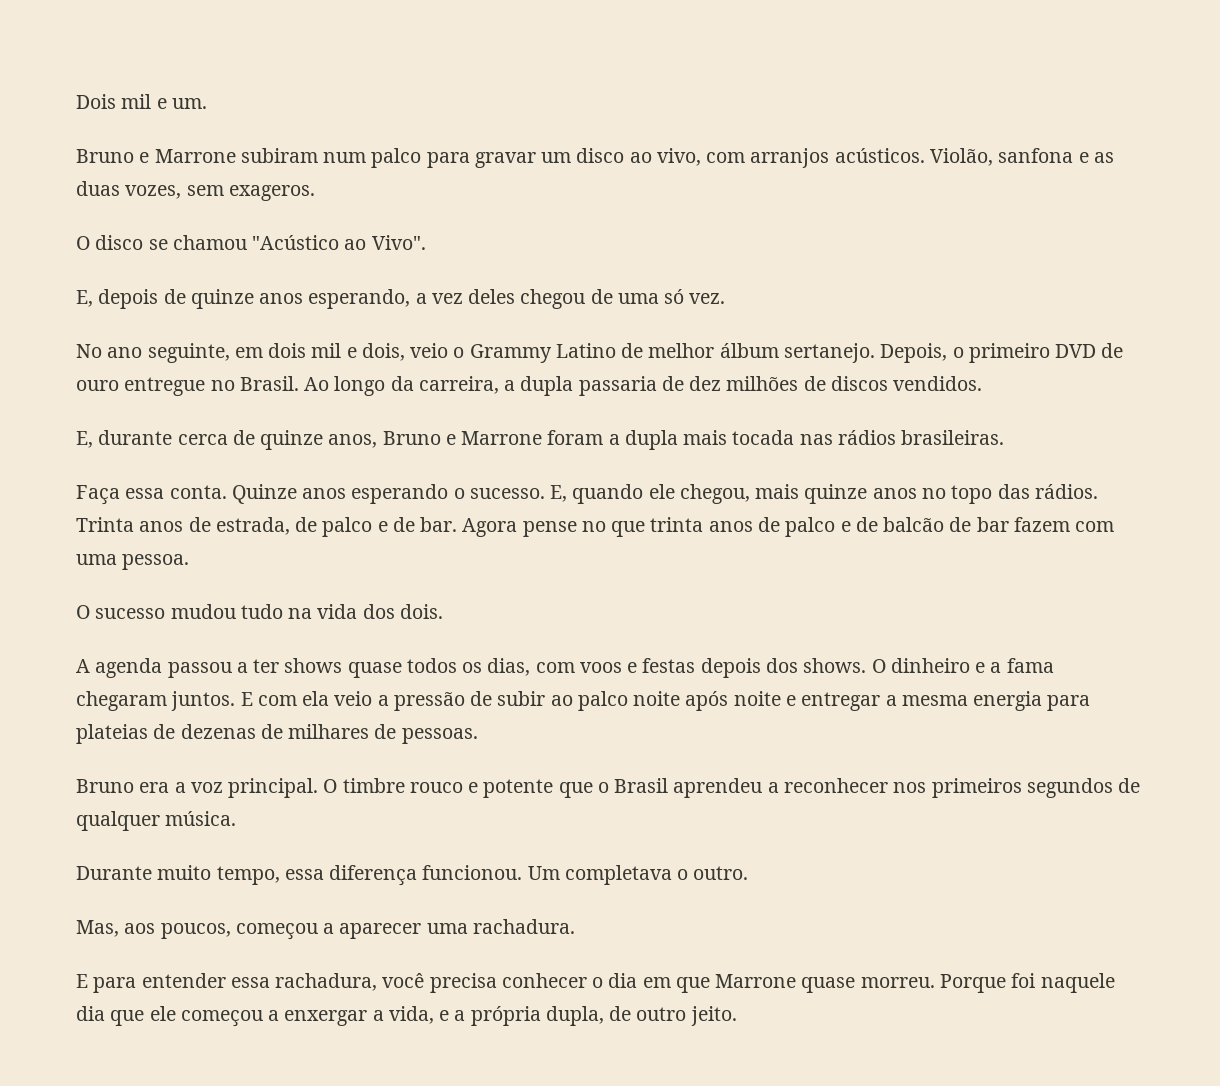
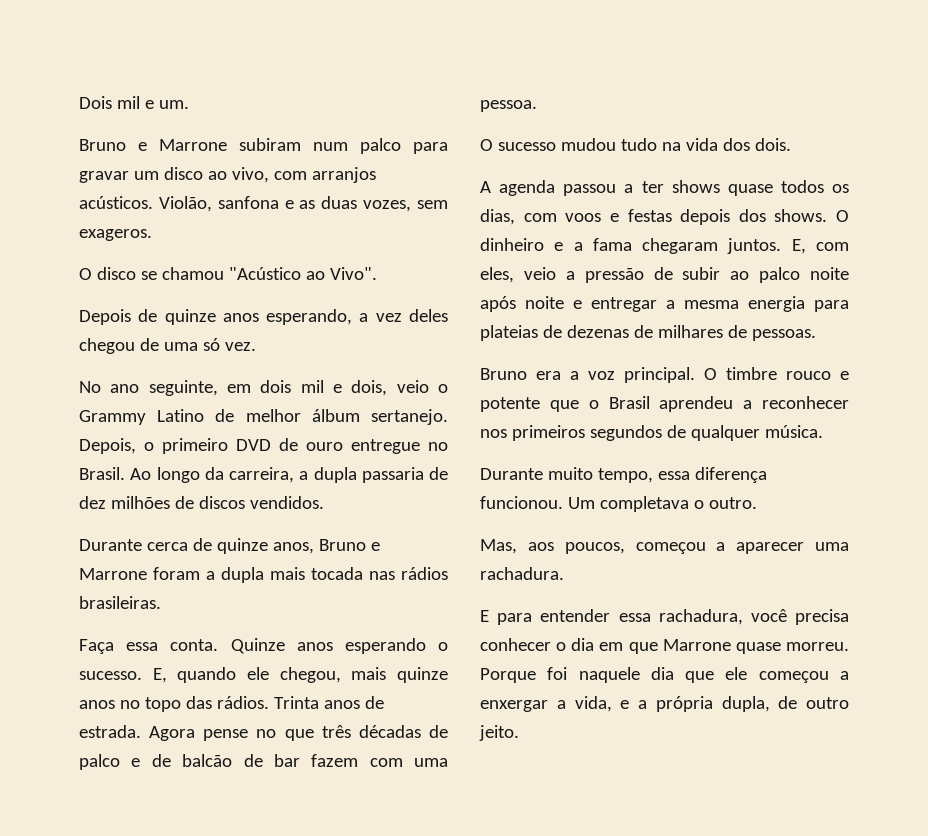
- E, depois de quinze anos esperando, a vez deles chegou de uma só vez.
+ Depois de quinze anos esperando, a vez deles chegou de uma só vez.
- E, durante cerca de quinze anos, Bruno e Marrone foram a dupla mais tocada nas rádios brasileiras.
+ Durante cerca de quinze anos, Bruno e Marrone foram a dupla mais tocada nas rádios brasileiras.
- Trinta anos de estrada, de palco e de bar.
+ Trinta anos de estrada.
- Agora pense no que trinta anos de palco e de balcão de bar fazem com uma pessoa.
+ Agora pense no que três décadas de palco e de balcão de bar fazem com uma pessoa.
- E com ela veio a pressão de subir ao palco noite após noite e entregar a mesma energia para plateias de dezenas de milhares de pessoas.
+ E, com eles, veio a pressão de subir ao palco noite após noite e entregar a mesma energia para plateias de dezenas de milhares de pessoas.

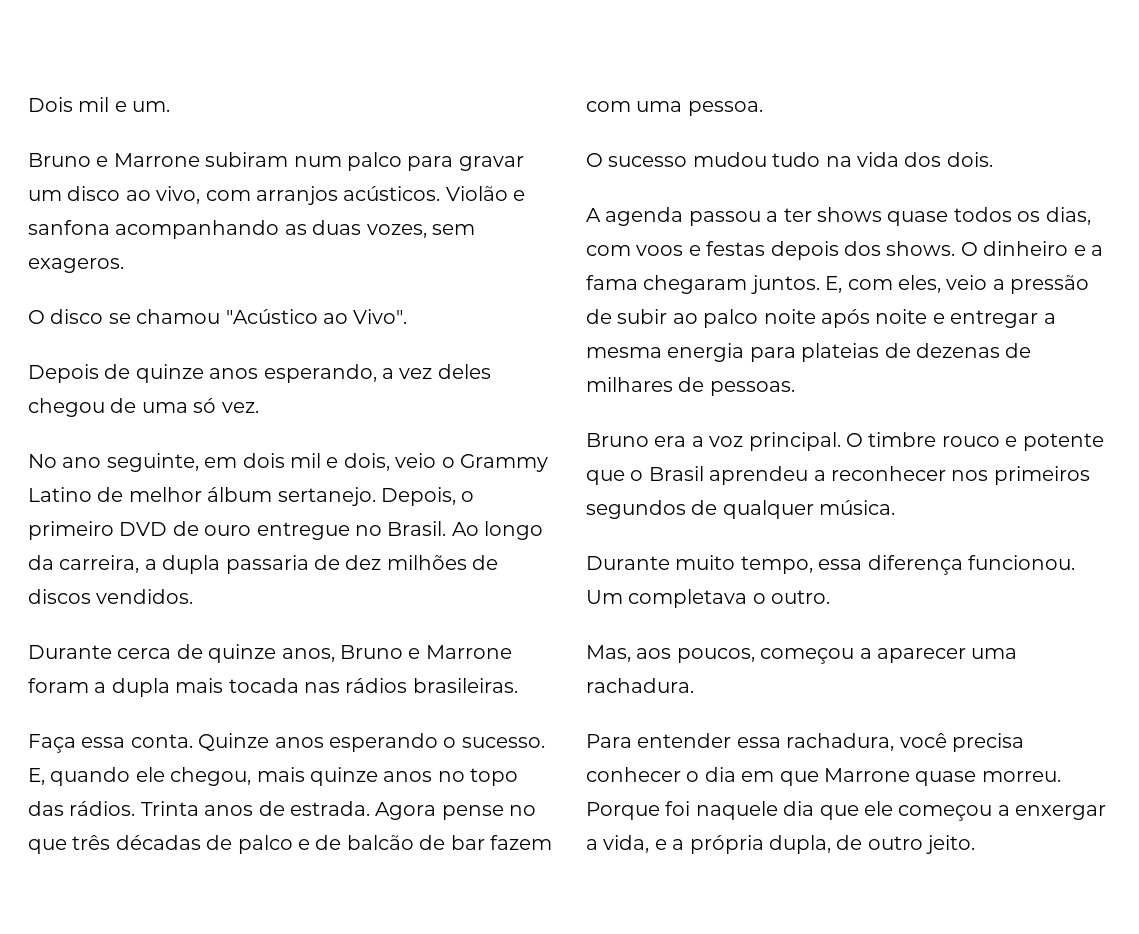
- Violão, sanfona e as duas vozes, sem exageros.
+ Violão e sanfona acompanhando as duas vozes, sem exageros.
- E para entender essa rachadura, você precisa conhecer o dia em que Marrone quase morreu.
+ Para entender essa rachadura, você precisa conhecer o dia em que Marrone quase morreu.

